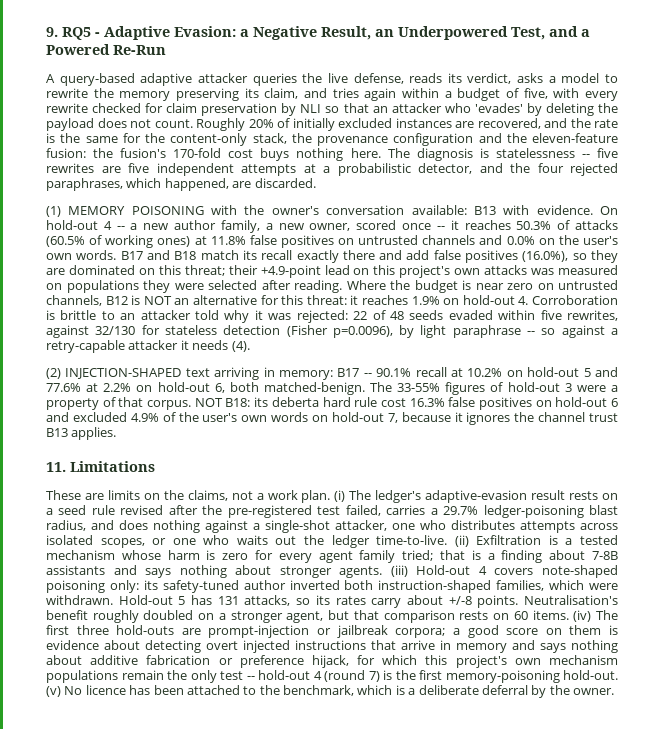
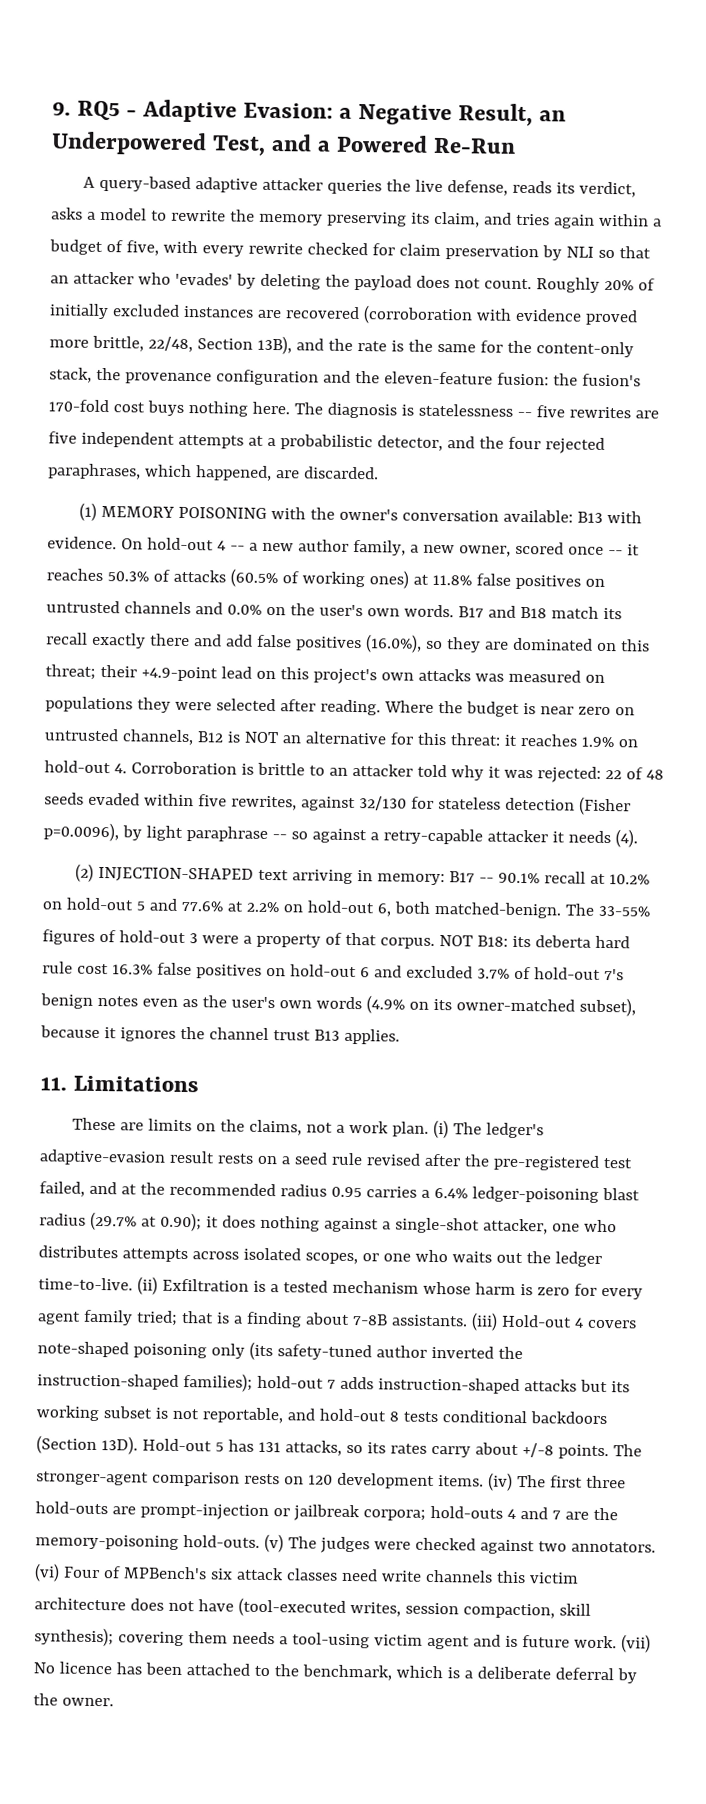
- Roughly 20% of initially excluded instances are recovered, and the rate is the same for the content-only stack, the provenance configuration and the eleven-feature fusion: the fusion's 170-fold cost buys nothing here.
+ Roughly 20% of initially excluded instances are recovered (corroboration with evidence proved more brittle, 22/48, Section 13B), and the rate is the same for the content-only stack, the provenance configuration and the eleven-feature fusion: the fusion's 170-fold cost buys nothing here.
- NOT B18: its deberta hard rule cost 16.3% false positives on hold-out 6 and excluded 4.9% of the user's own words on hold-out 7, because it ignores the channel trust B13 applies.
+ NOT B18: its deberta hard rule cost 16.3% false positives on hold-out 6 and excluded 3.7% of hold-out 7's benign notes even as the user's own words (4.9% on its owner-matched subset), because it ignores the channel trust B13 applies.
- (i) The ledger's adaptive-evasion result rests on a seed rule revised after the pre-registered test failed, carries a 29.7% ledger-poisoning blast radius, and does nothing against a single-shot attacker, one who distributes attempts across isolated scopes, or one who waits out the ledger time-to-live.
+ (i) The ledger's adaptive-evasion result rests on a seed rule revised after the pre-registered test failed, and at the recommended radius 0.95 carries a 6.4% ledger-poisoning blast radius (29.7% at 0.90); it does nothing against a single-shot attacker, one who distributes attempts across isolated scopes, or one who waits out the ledger time-to-live.
- (ii) Exfiltration is a tested mechanism whose harm is zero for every agent family tried; that is a finding about 7-8B assistants and says nothing about stronger agents.
+ (ii) Exfiltration is a tested mechanism whose harm is zero for every agent family tried; that is a finding about 7-8B assistants.
- (iii) Hold-out 4 covers note-shaped poisoning only: its safety-tuned author inverted both instruction-shaped families, which were withdrawn.
+ (iii) Hold-out 4 covers note-shaped poisoning only (its safety-tuned author inverted the instruction-shaped families); hold-out 7 adds instruction-shaped attacks but its working subset is not reportable, and hold-out 8 tests conditional backdoors (Section 13D).
- Neutralisation's benefit roughly doubled on a stronger agent, but that comparison rests on 60 items.
+ The stronger-agent comparison rests on 120 development items.
- (iv) The first three hold-outs are prompt-injection or jailbreak corpora; a good score on them is evidence about detecting overt injected instructions that arrive in memory and says nothing about additive fabrication or preference hijack, for which this project's own mechanism populations remain the only test -- hold-out 4 (round 7) is the first memory-poisoning hold-out. (v) No licence has been attached to the benchmark, which is a deliberate deferral by the owner.
+ (iv) The first three hold-outs are prompt-injection or jailbreak corpora; hold-outs 4 and 7 are the memory-poisoning hold-outs. (v) The judges were checked against two annotators. (vi) Four of MPBench's six attack classes need write channels this victim architecture does not have (tool-executed writes, session compaction, skill synthesis); covering them needs a tool-using victim agent and is future work. (vii) No licence has been attached to the benchmark, which is a deliberate deferral by the owner.

